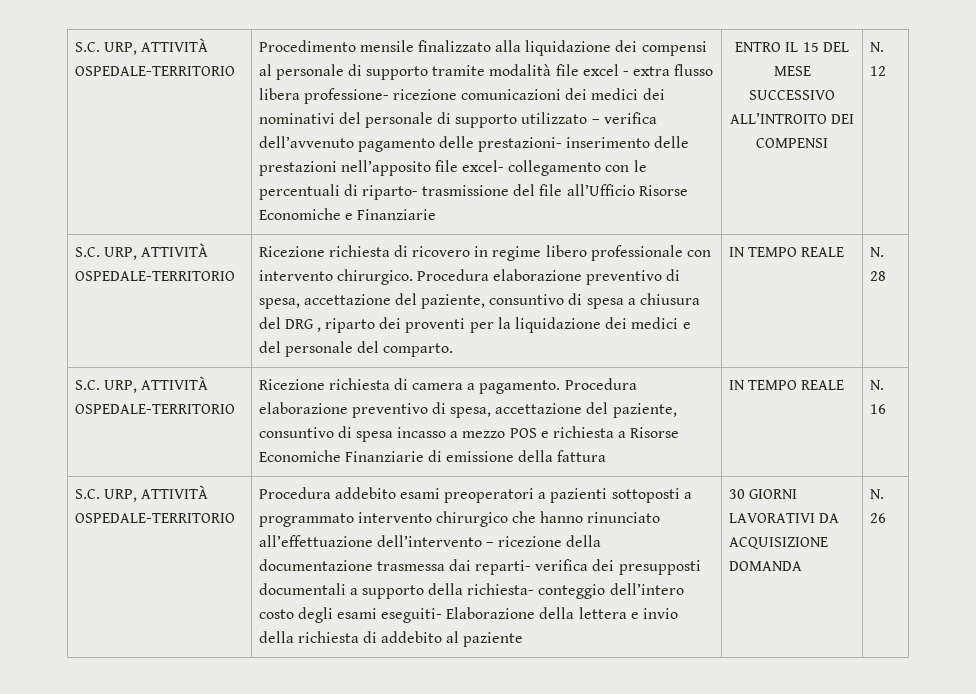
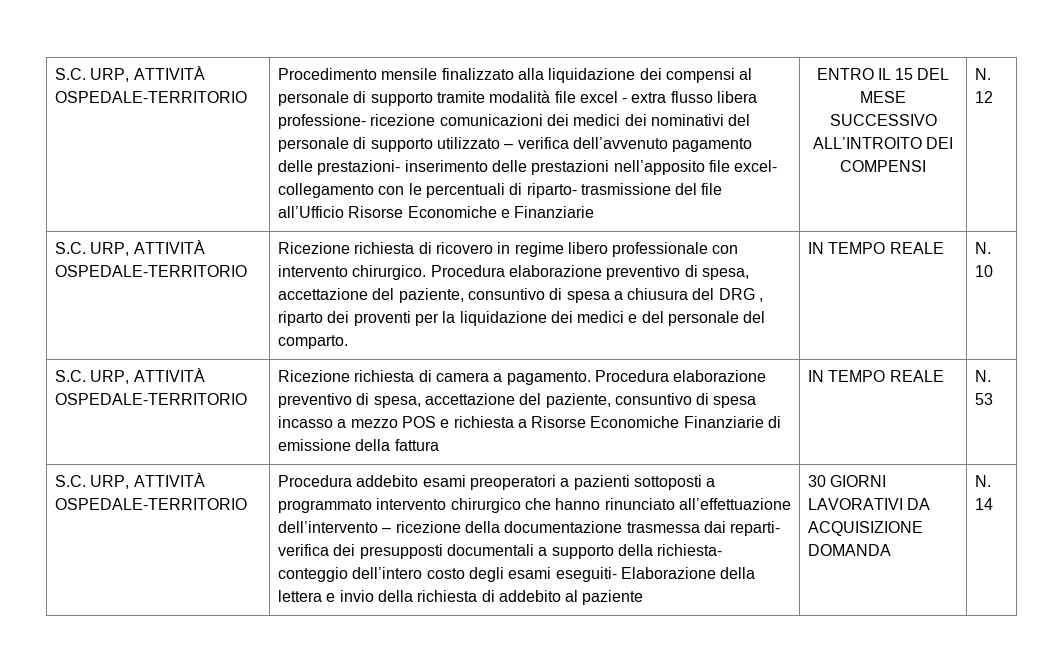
- N. 28
+ N. 10
- S.C. URP, ATTIVITÀ OSPEDALE-TERRITORIO | Ricezione richiesta di camera a pagamento. Procedura elaborazione preventivo di spesa, accettazione del paziente, consuntivo di spesa incasso a mezzo POS e richiesta a Risorse Economiche Finanziarie di emissione della fattura | IN TEMPO REALE | N. 16
+ S.C. URP, ATTIVITÀ OSPEDALE-TERRITORIO | Ricezione richiesta di camera a pagamento. Procedura elaborazione preventivo di spesa, accettazione del paziente, consuntivo di spesa incasso a mezzo POS e richiesta a Risorse Economiche Finanziarie di emissione della fattura | IN TEMPO REALE | N. 53
- N. 26
+ N. 14

